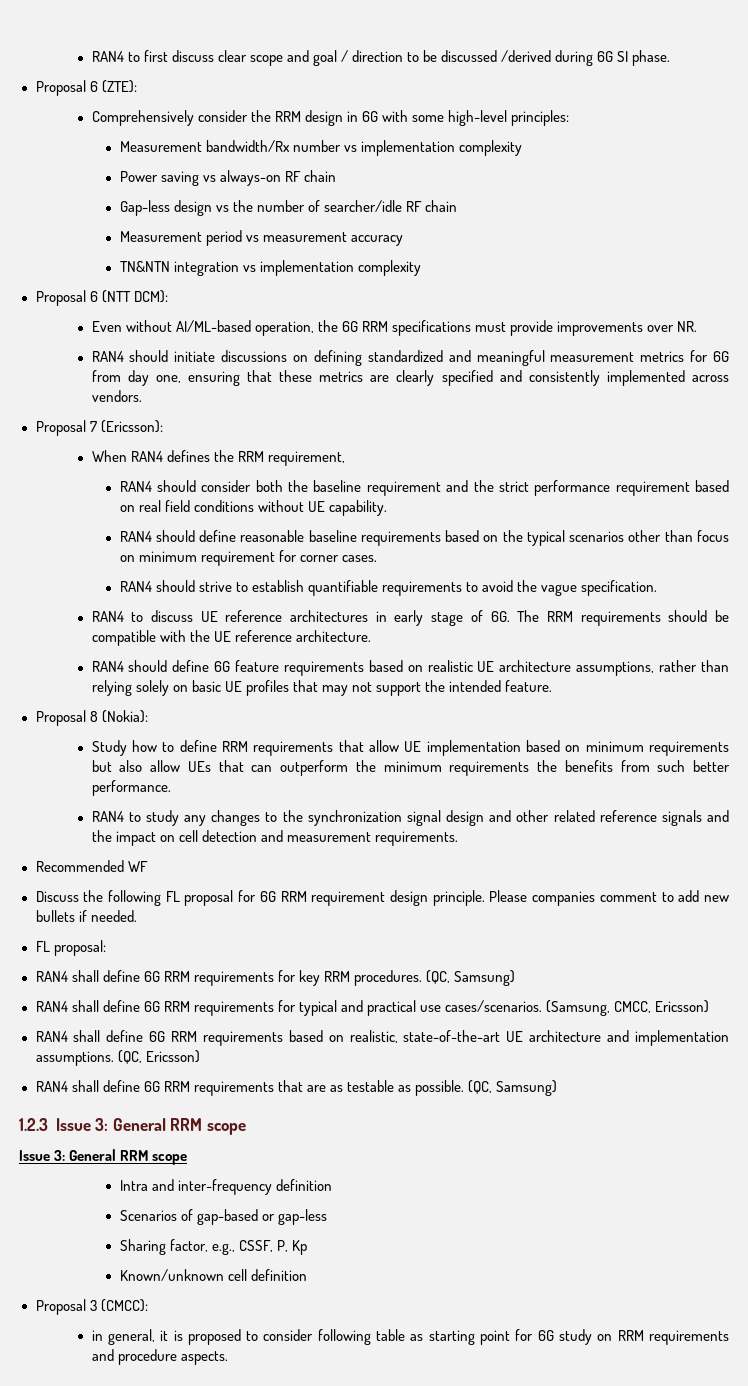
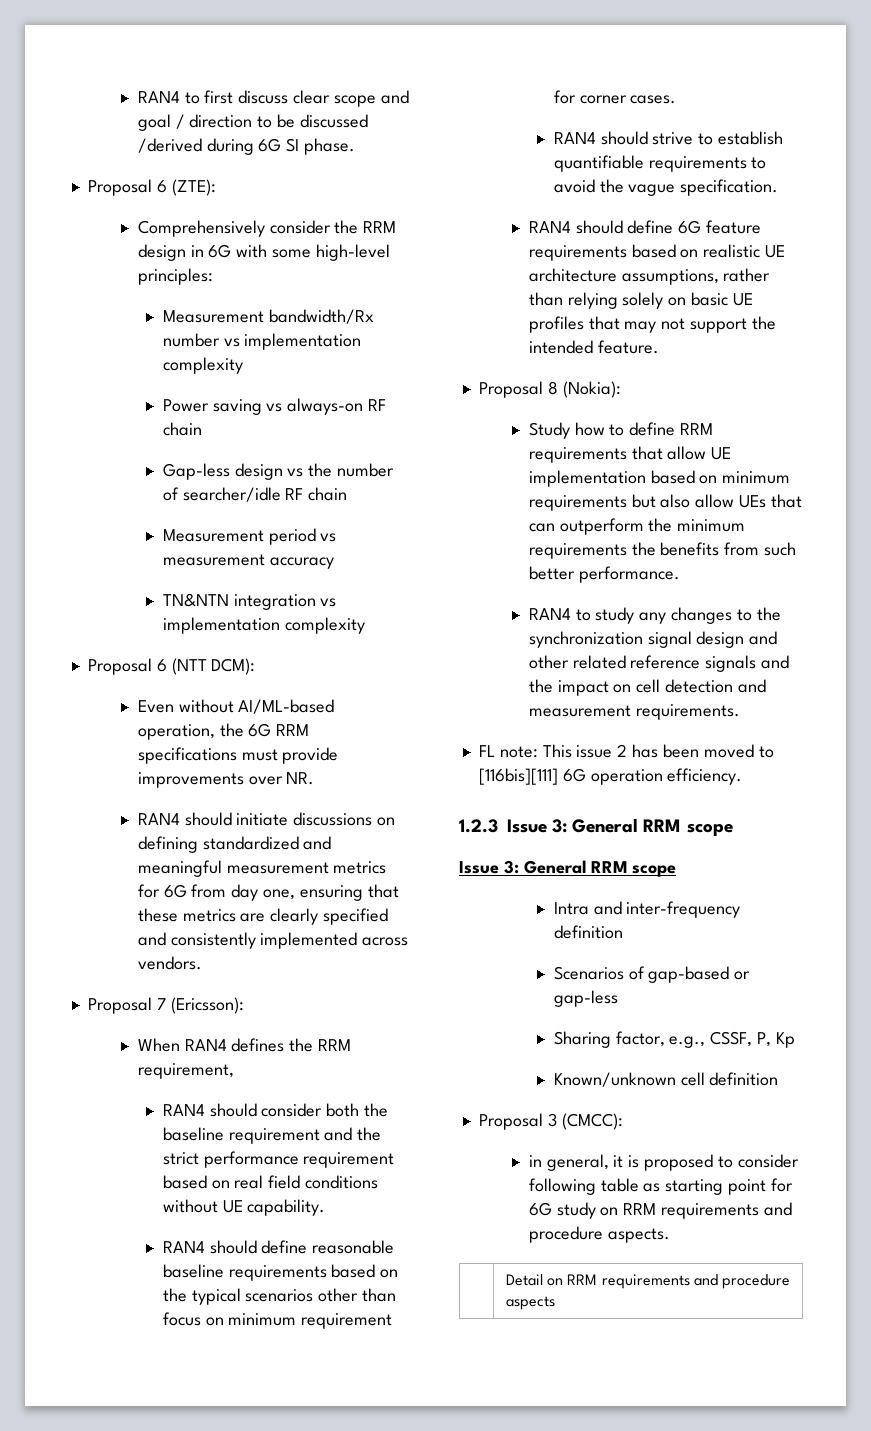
- RAN4 to discuss UE reference architectures in early stage of 6G. The RRM requirements should be compatible with the UE reference architecture.
- Recommended WF
- Discuss the following FL proposal for 6G RRM requirement design principle. Please companies comment to add new bullets if needed.
- FL proposal:
- RAN4 shall define 6G RRM requirements for key RRM procedures. (QC, Samsung)
- RAN4 shall define 6G RRM requirements for typical and practical use cases/scenarios. (Samsung, CMCC, Ericsson)
- RAN4 shall define 6G RRM requirements based on realistic, state-of-the-art UE architecture and implementation assumptions. (QC, Ericsson)
- RAN4 shall define 6G RRM requirements that are as testable as possible. (QC, Samsung)
+ FL note: This issue 2 has been moved to [116bis][111] 6G operation efficiency.
+ | Detail on RRM requirements and procedure aspects

